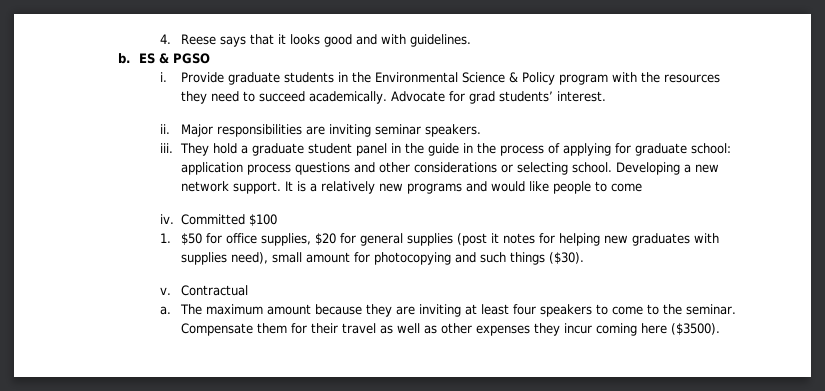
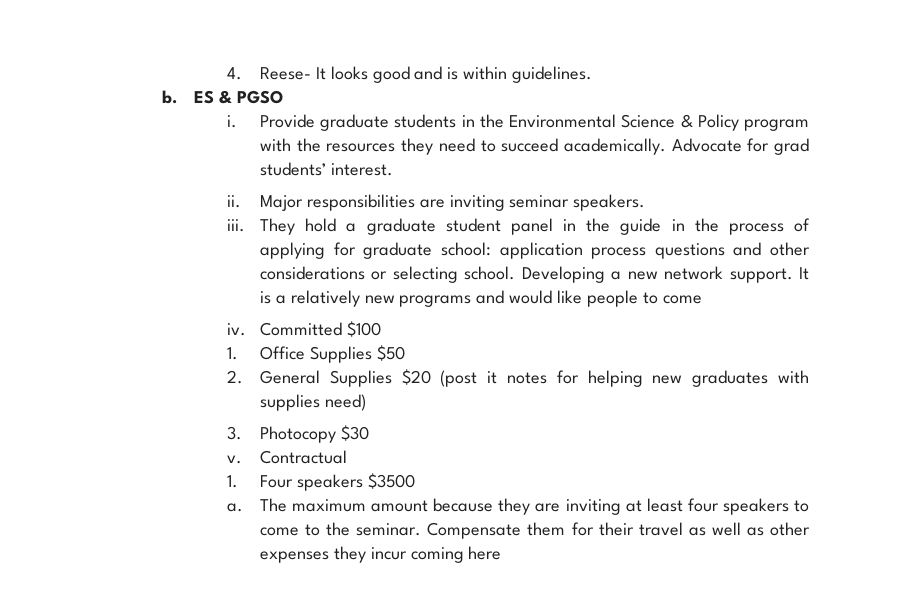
- 4. Reese says that it looks good and with guidelines.
+ 4. Reese- It looks good and is within guidelines.
- 1. $50 for office supplies, $20 for general supplies (post it notes for helping new graduates with supplies need), small amount for photocopying and such things ($30).
+ 1. Office Supplies $50
+ 2. General Supplies $20 (post it notes for helping new graduates with supplies need)
+ 3. Photocopy $30
  v. Contractual
+ 1. Four speakers $3500
- Compensate them for their travel as well as other expenses they incur coming here ($3500).
+ Compensate them for their travel as well as other expenses they incur coming here

